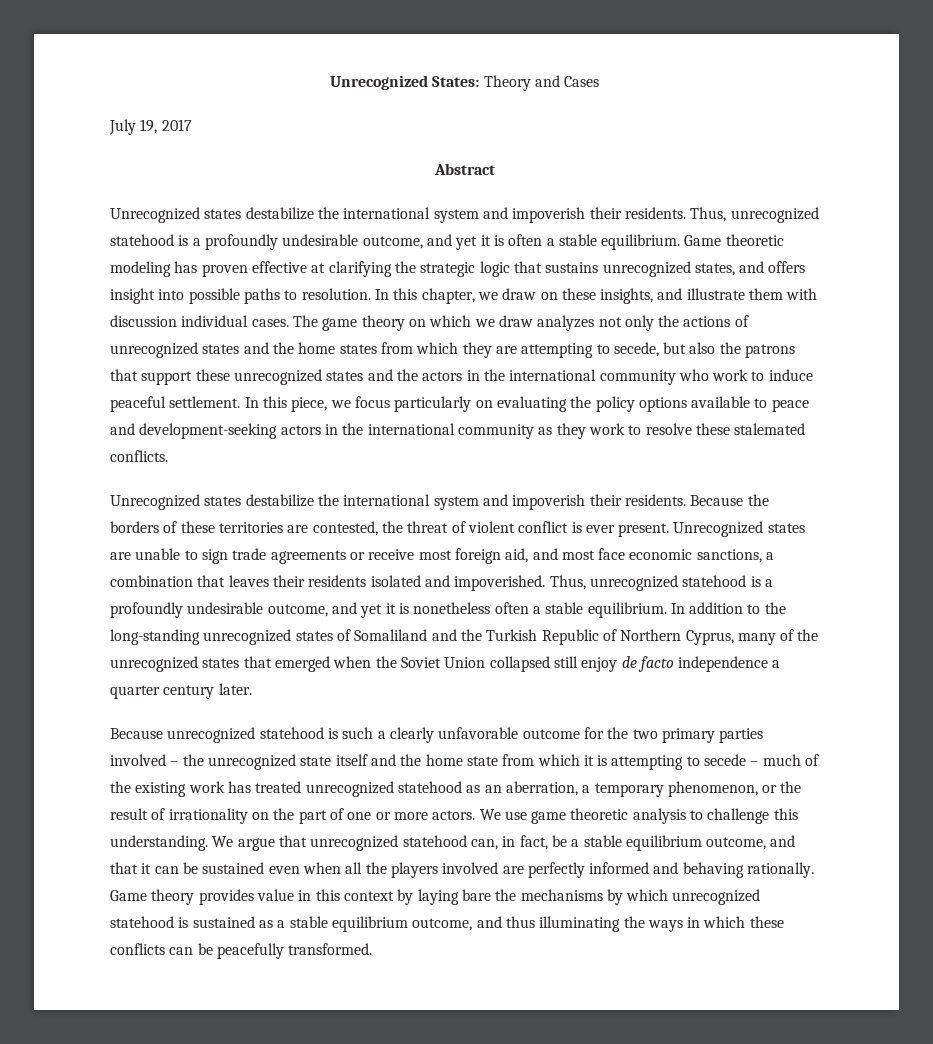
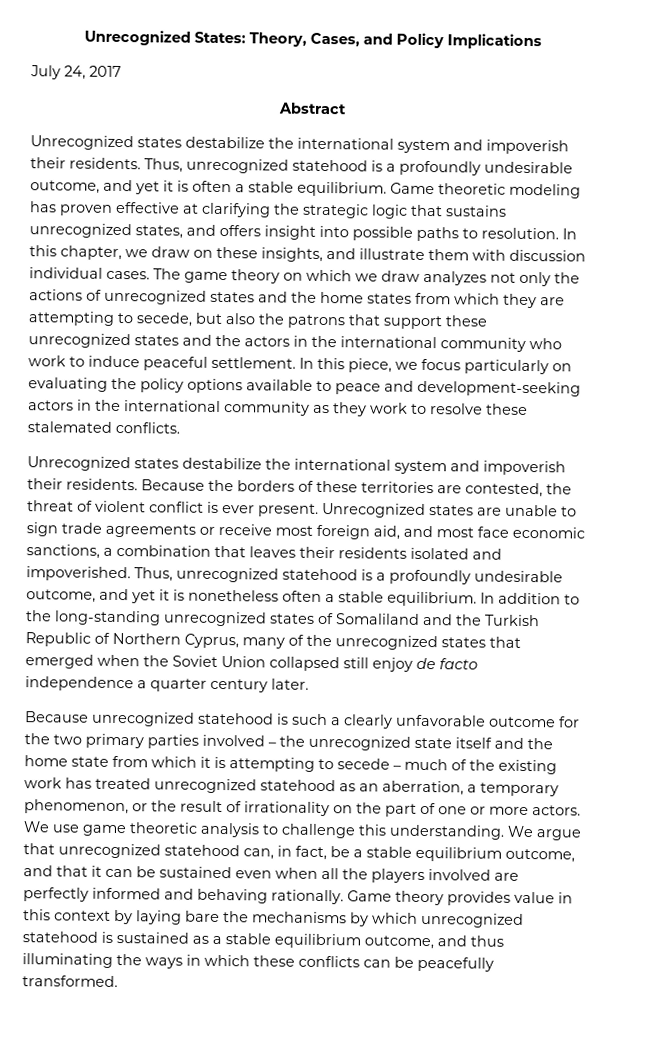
- Unrecognized States: Theory and Cases
+ Unrecognized States: Theory, Cases, and Policy Implications
- July 19, 2017
+ July 24, 2017

